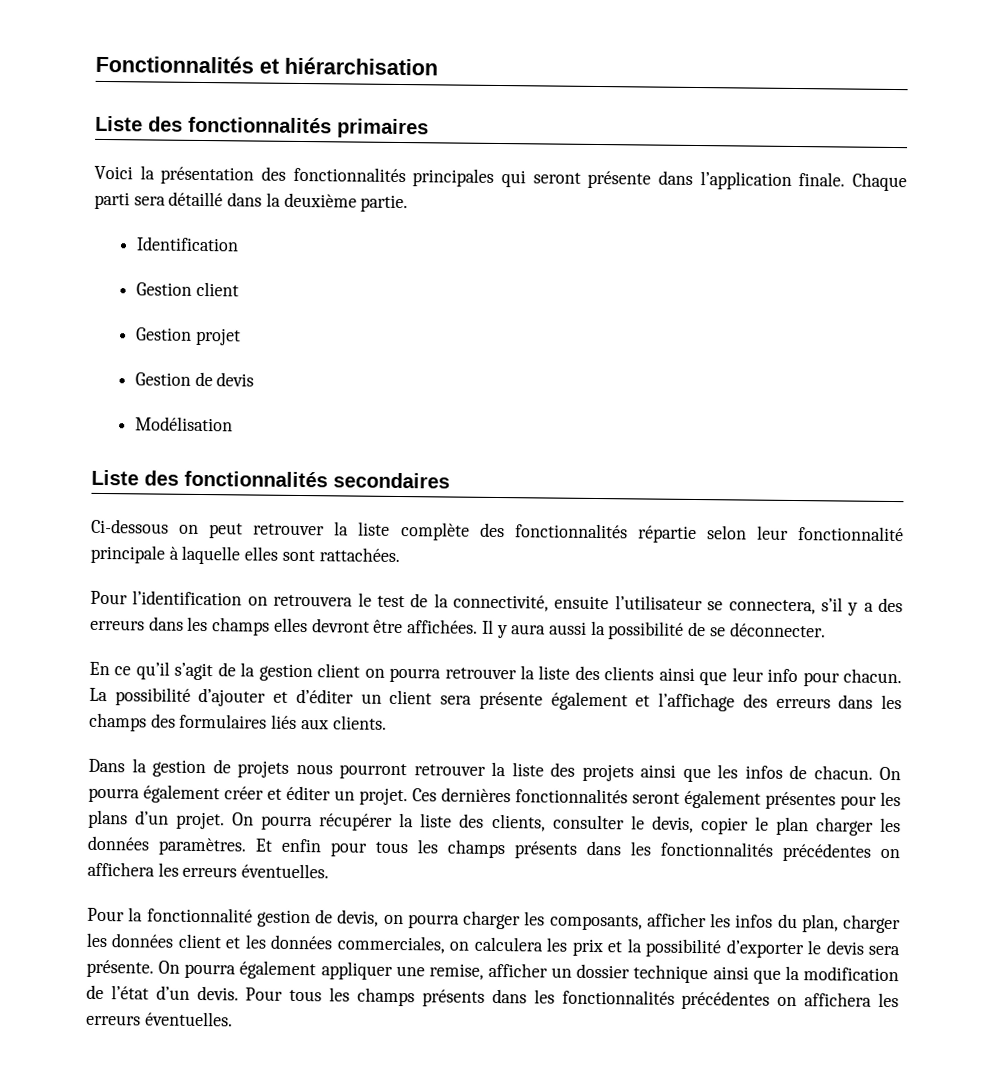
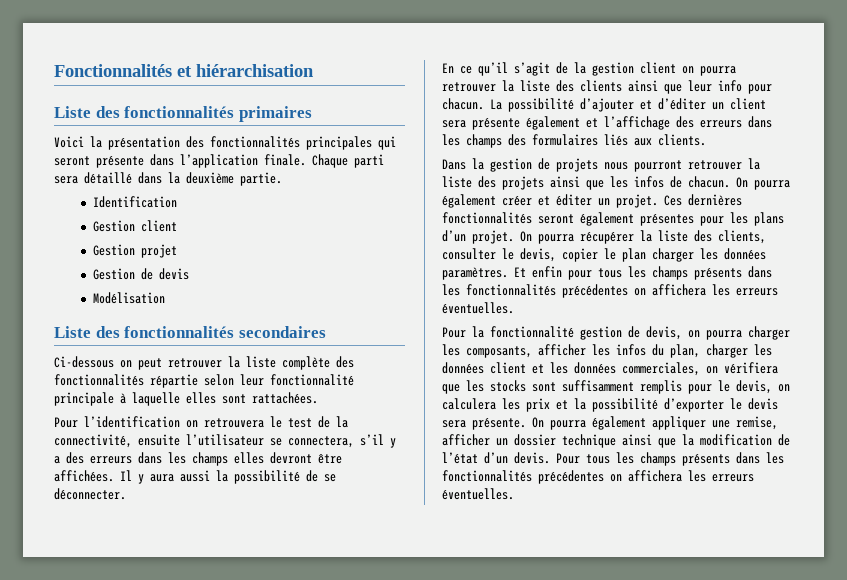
- Pour la fonctionnalité gestion de devis, on pourra charger les composants, afficher les infos du plan, charger les données client et les données commerciales, on calculera les prix et la possibilité d’exporter le devis sera présente.
+ Pour la fonctionnalité gestion de devis, on pourra charger les composants, afficher les infos du plan, charger les données client et les données commerciales, on vérifiera que les stocks sont suffisamment remplis pour le devis, on calculera les prix et la possibilité d’exporter le devis sera présente.

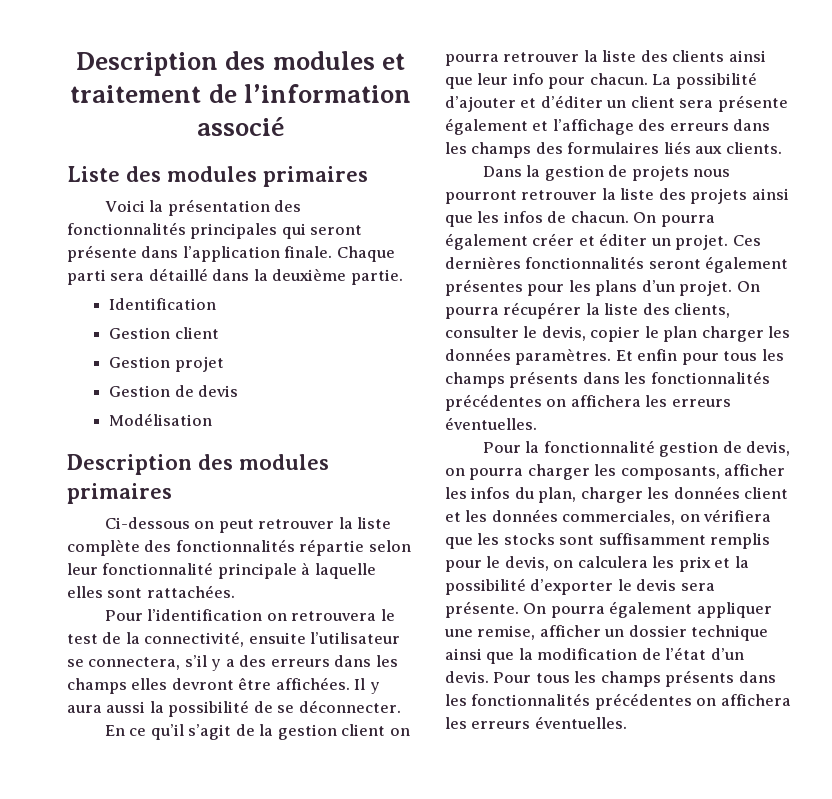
- Fonctionnalités et hiérarchisation
- Liste des fonctionnalités primaires
+ Description des modules et traitement de l’information associé
+ Liste des modules primaires
- Liste des fonctionnalités secondaires
+ Description des modules primaires

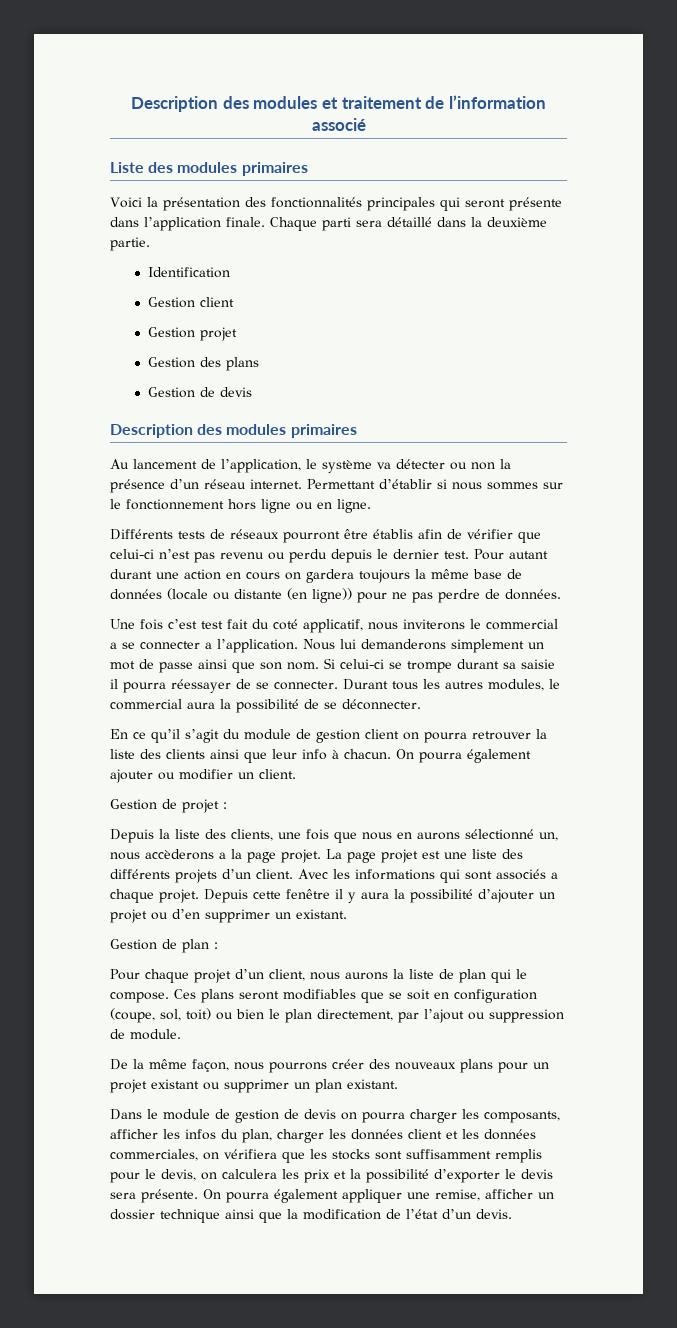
+ Gestion des plans
- Modélisation
- Ci-dessous on peut retrouver la liste complète des fonctionnalités répartie selon leur fonctionnalité principale à laquelle elles sont rattachées.
- Pour l’identification on retrouvera le test de la connectivité, ensuite l’utilisateur se connectera, s’il y a des erreurs dans les champs elles devront être affichées. Il y aura aussi la possibilité de se déconnecter.
+ Au lancement de l’application, le système va détecter ou non la présence d’un réseau internet. Permettant d’établir si nous sommes sur le fonctionnement hors ligne ou en ligne.
+ Différents tests de réseaux pourront être établis afin de vérifier que celui-ci n’est pas revenu ou perdu depuis le dernier test. Pour autant durant une action en cours on gardera toujours la même base de données (locale ou distante (en ligne)) pour ne pas perdre de données.
+ Une fois c’est test fait du coté applicatif, nous inviterons le commercial a se connecter a l’application. Nous lui demanderons simplement un mot de passe ainsi que son nom. Si celui-ci se trompe durant sa saisie il pourra réessayer de se connecter. Durant tous les autres modules, le commercial aura la possibilité de se déconnecter.
- En ce qu’il s’agit de la gestion client on pourra retrouver la liste des clients ainsi que leur info pour chacun. La possibilité d’ajouter et d’éditer un client sera présente également et l’affichage des erreurs dans les champs des formulaires liés aux clients.
- Dans la gestion de projets nous pourront retrouver la liste des projets ainsi que les infos de chacun. On pourra également créer et éditer un projet. Ces dernières fonctionnalités seront également présentes pour les plans d’un projet. On pourra récupérer la liste des clients, consulter le devis, copier le plan charger les données paramètres. Et enfin pour tous les champs présents dans les fonctionnalités précédentes on affichera les erreurs éventuelles.
- Pour la fonctionnalité gestion de devis, on pourra charger les composants, afficher les infos du plan, charger les données client et les données commerciales, on vérifiera que les stocks sont suffisamment remplis pour le devis, on calculera les prix et la possibilité d’exporter le devis sera présente.
+ En ce qu’il s’agit du module de gestion client on pourra retrouver la liste des clients ainsi que leur info à chacun. On pourra également ajouter ou modifier un client.
+ Gestion de projet :
+ Depuis la liste des clients, une fois que nous en aurons sélectionné un, nous accèderons a la page projet. La page projet est une liste des différents projets d’un client. Avec les informations qui sont associés a chaque projet. Depuis cette fenêtre il y aura la possibilité d’ajouter un projet ou d’en supprimer un existant.
+ Gestion de plan :
+ Pour chaque projet d’un client, nous aurons la liste de plan qui le compose. Ces plans seront modifiables que se soit en configuration (coupe, sol, toit) ou bien le plan directement, par l’ajout ou suppression de module.
+ De la même façon, nous pourrons créer des nouveaux plans pour un projet existant ou supprimer un plan existant.
+ Dans le module de gestion de devis on pourra charger les composants, afficher les infos du plan, charger les données client et les données commerciales, on vérifiera que les stocks sont suffisamment remplis pour le devis, on calculera les prix et la possibilité d’exporter le devis sera présente.
- Pour tous les champs présents dans les fonctionnalités précédentes on affichera les erreurs éventuelles.

